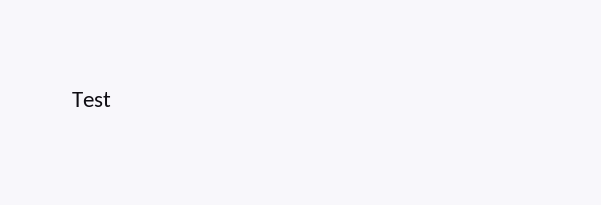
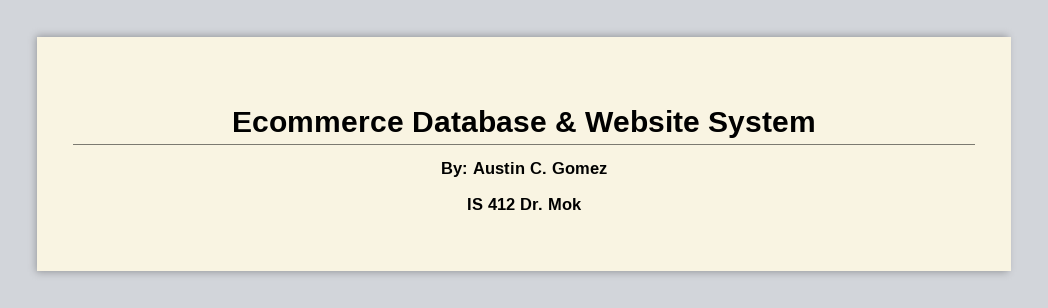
- Test
+ Ecommerce Database & Website System
+ By: Austin C. Gomez
+ IS 412 Dr. Mok

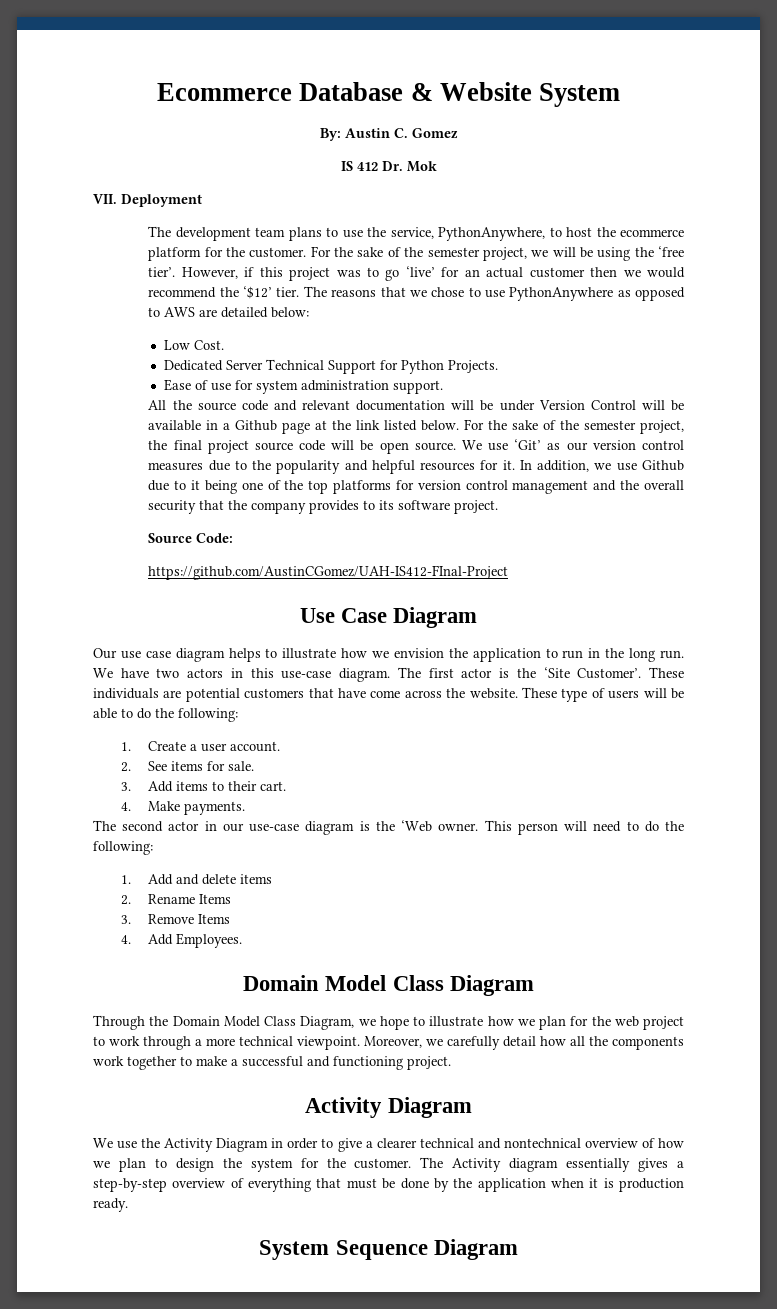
+ VII. Deployment
+ The development team plans to use the service, PythonAnywhere, to host the ecommerce platform for the customer. For the sake of the semester project, we will be using the ‘free tier’. However, if this project was to go ‘live’ for an actual customer then we would recommend the ‘$12’ tier. The reasons that we chose to use PythonAnywhere as opposed to AWS are detailed below:
+ Low Cost.
+ Dedicated Server Technical Support for Python Projects.
+ Ease of use for system administration support.
+ All the source code and relevant documentation will be under Version Control will be available in a Github page at the link listed below. For the sake of the semester project, the final project source code will be open source. We use ‘Git’ as our version control measures due to the popularity and helpful resources for it. In addition, we use Github due to it being one of the top platforms for version control management and the overall security that the company provides to its software project.
+ Source Code:
+ https://github.com/AustinCGomez/UAH-IS412-FInal-Project
+ Use Case Diagram
+ Our use case diagram helps to illustrate how we envision the application to run in the long run. We have two actors in this use-case diagram. The first actor is the ‘Site Customer’. These individuals are potential customers that have come across the website. These type of users will be able to do the following:
+ 1. Create a user account.
+ 2. See items for sale.
+ 3. Add items to their cart.
+ 4. Make payments.
+ The second actor in our use-case diagram is the ‘Web owner. This person will need to do the following:
+ 1. Add and delete items
+ 2. Rename Items
+ 3. Remove Items
+ 4. Add Employees.
+ Domain Model Class Diagram
+ Through the Domain Model Class Diagram, we hope to illustrate how we plan for the web project to work through a more technical viewpoint. Moreover, we carefully detail how all the components work together to make a successful and functioning project.
+ Activity Diagram
+ We use the Activity Diagram in order to give a clearer technical and nontechnical overview of how we plan to design the system for the customer. The Activity diagram essentially gives a step-by-step overview of everything that must be done by the application when it is production ready.
+ System Sequence Diagram

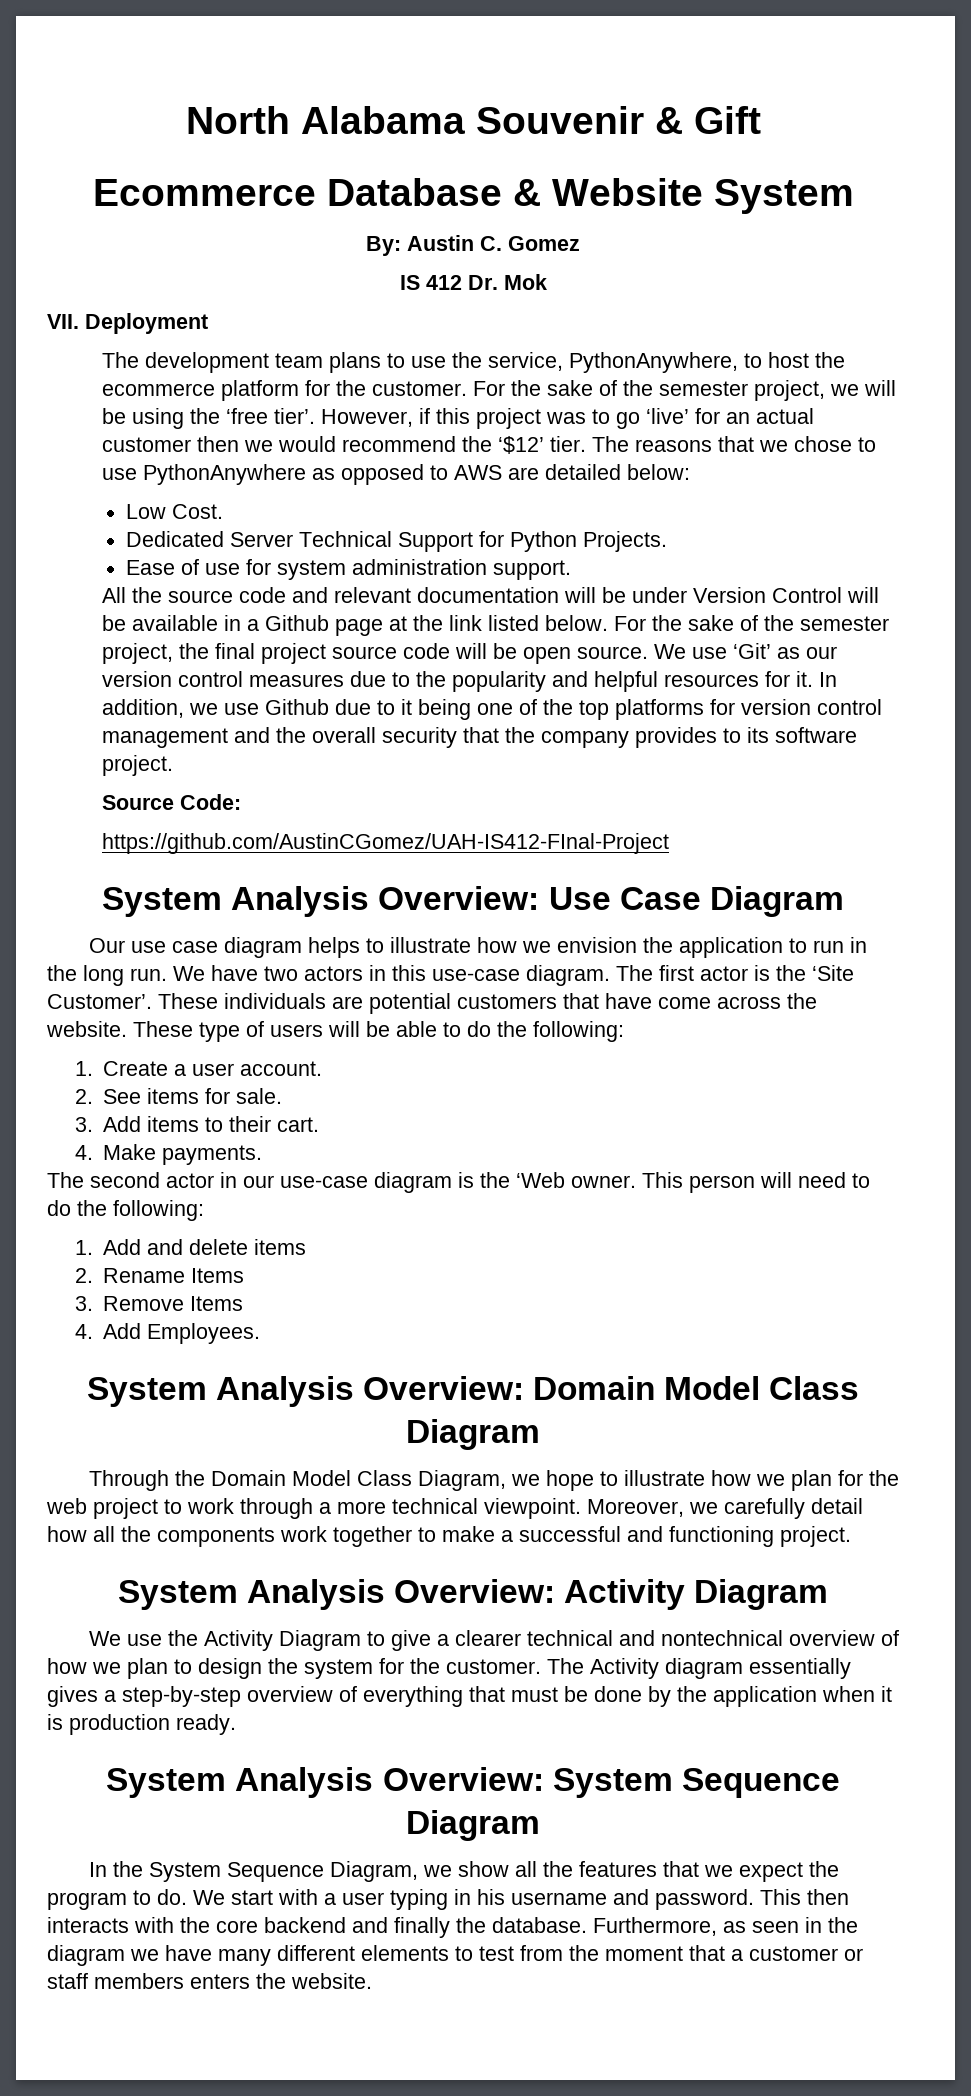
+ North Alabama Souvenir & Gift
- Use Case Diagram
+ System Analysis Overview: Use Case Diagram
- Domain Model Class Diagram
+ System Analysis Overview: Domain Model Class Diagram
  Moreover, we carefully detail how all the components work together to make a successful and functioning project.
- Activity Diagram
+ System Analysis Overview: Activity Diagram
- We use the Activity Diagram in order to give a clearer technical and nontechnical overview of how we plan to design the system for the customer.
+ We use the Activity Diagram to give a clearer technical and nontechnical overview of how we plan to design the system for the customer.
- System Sequence Diagram
+ System Analysis Overview: System Sequence Diagram
+ In the System Sequence Diagram, we show all the features that we expect the program to do. We start with a user typing in his username and password. This then interacts with the core backend and finally the database. Furthermore, as seen in the diagram we have many different elements to test from the moment that a customer or staff members enters the website.

